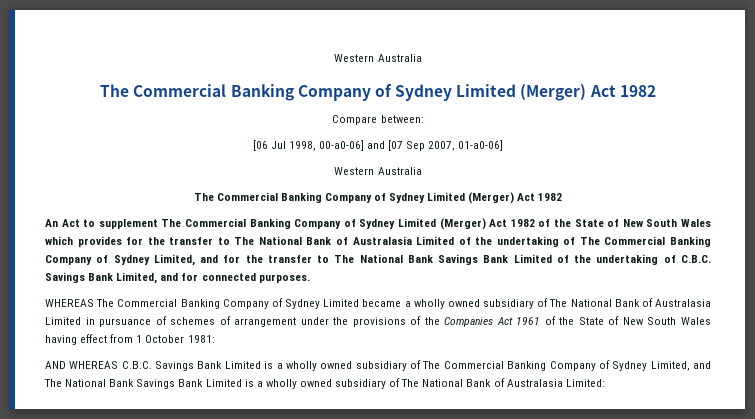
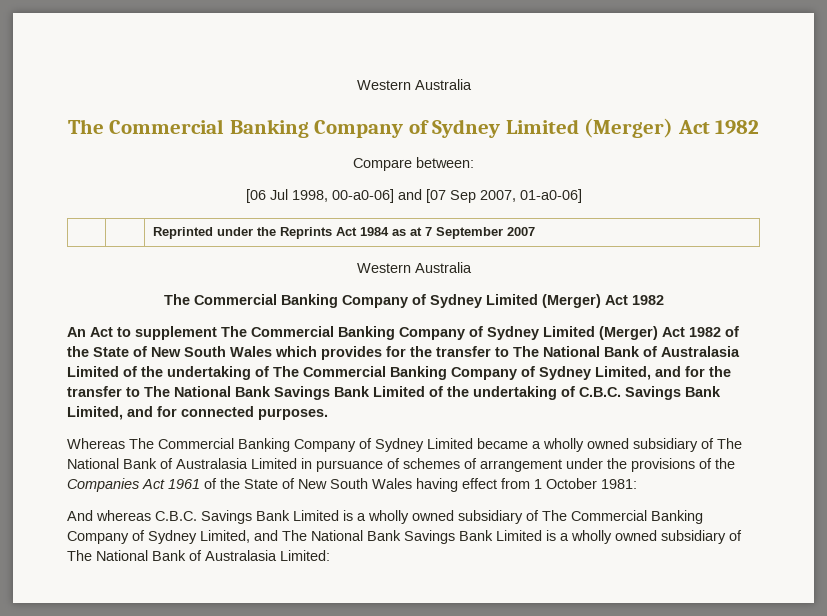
+ | | Reprinted under the Reprints Act 1984 as at 7 September 2007
- WHEREAS The Commercial Banking Company of Sydney Limited became a wholly owned subsidiary of The National Bank of Australasia Limited in pursuance of schemes of arrangement under the provisions of the Companies Act 1961 of the State of New South Wales having effect from 1 October 1981:
+ Whereas The Commercial Banking Company of Sydney Limited became a wholly owned subsidiary of The National Bank of Australasia Limited in pursuance of schemes of arrangement under the provisions of the Companies Act 1961 of the State of New South Wales having effect from 1 October 1981:
- AND WHEREAS C.B.C. Savings Bank Limited is a wholly owned subsidiary of The Commercial Banking Company of Sydney Limited, and The National Bank Savings Bank Limited is a wholly owned subsidiary of The National Bank of Australasia Limited:
+ And whereas C.B.C. Savings Bank Limited is a wholly owned subsidiary of The Commercial Banking Company of Sydney Limited, and The National Bank Savings Bank Limited is a wholly owned subsidiary of The National Bank of Australasia Limited:

